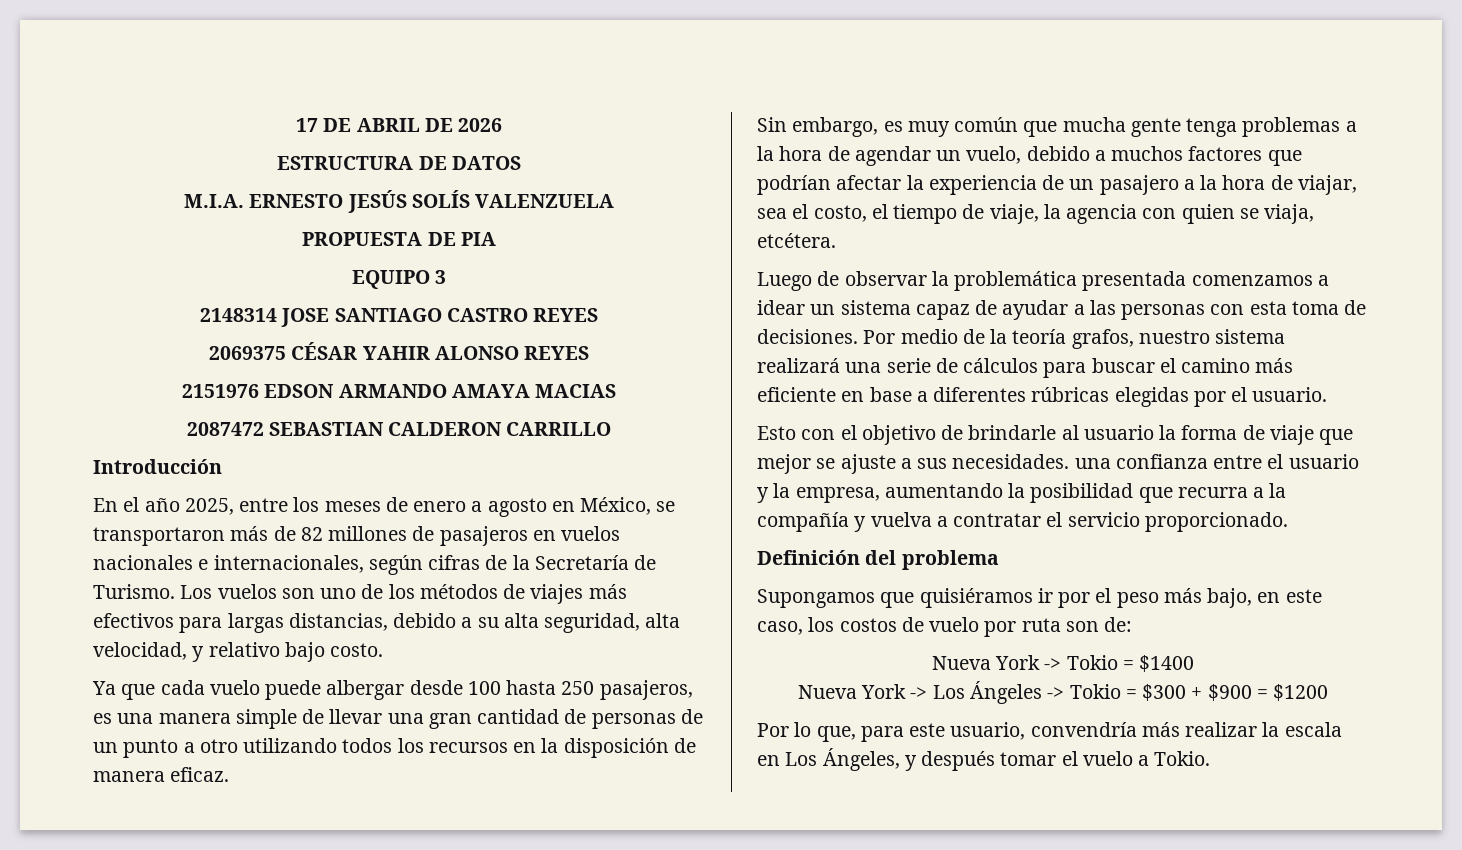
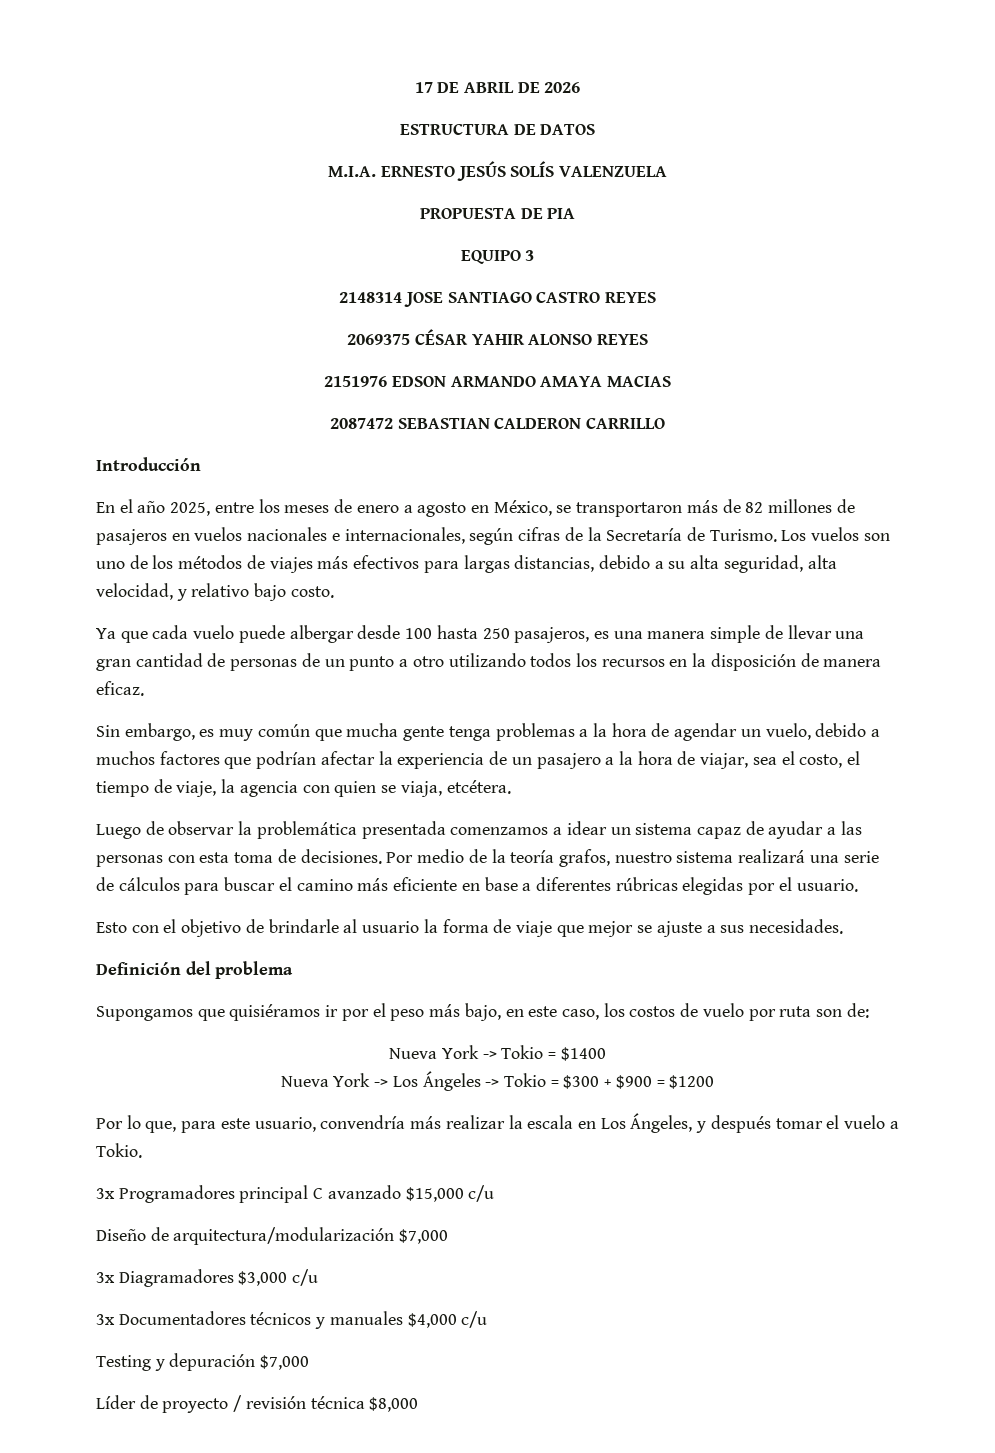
- Esto con el objetivo de brindarle al usuario la forma de viaje que mejor se ajuste a sus necesidades. una confianza entre el usuario y la empresa, aumentando la posibilidad que recurra a la compañía y vuelva a contratar el servicio proporcionado.
+ Esto con el objetivo de brindarle al usuario la forma de viaje que mejor se ajuste a sus necesidades.
+ 3x Programadores principal C avanzado $15,000 c/u
+ Diseño de arquitectura/modularización $7,000
+ 3x Diagramadores $3,000 c/u
+ 3x Documentadores técnicos y manuales $4,000 c/u
+ Testing y depuración $7,000
+ Líder de proyecto / revisión técnica $8,000

